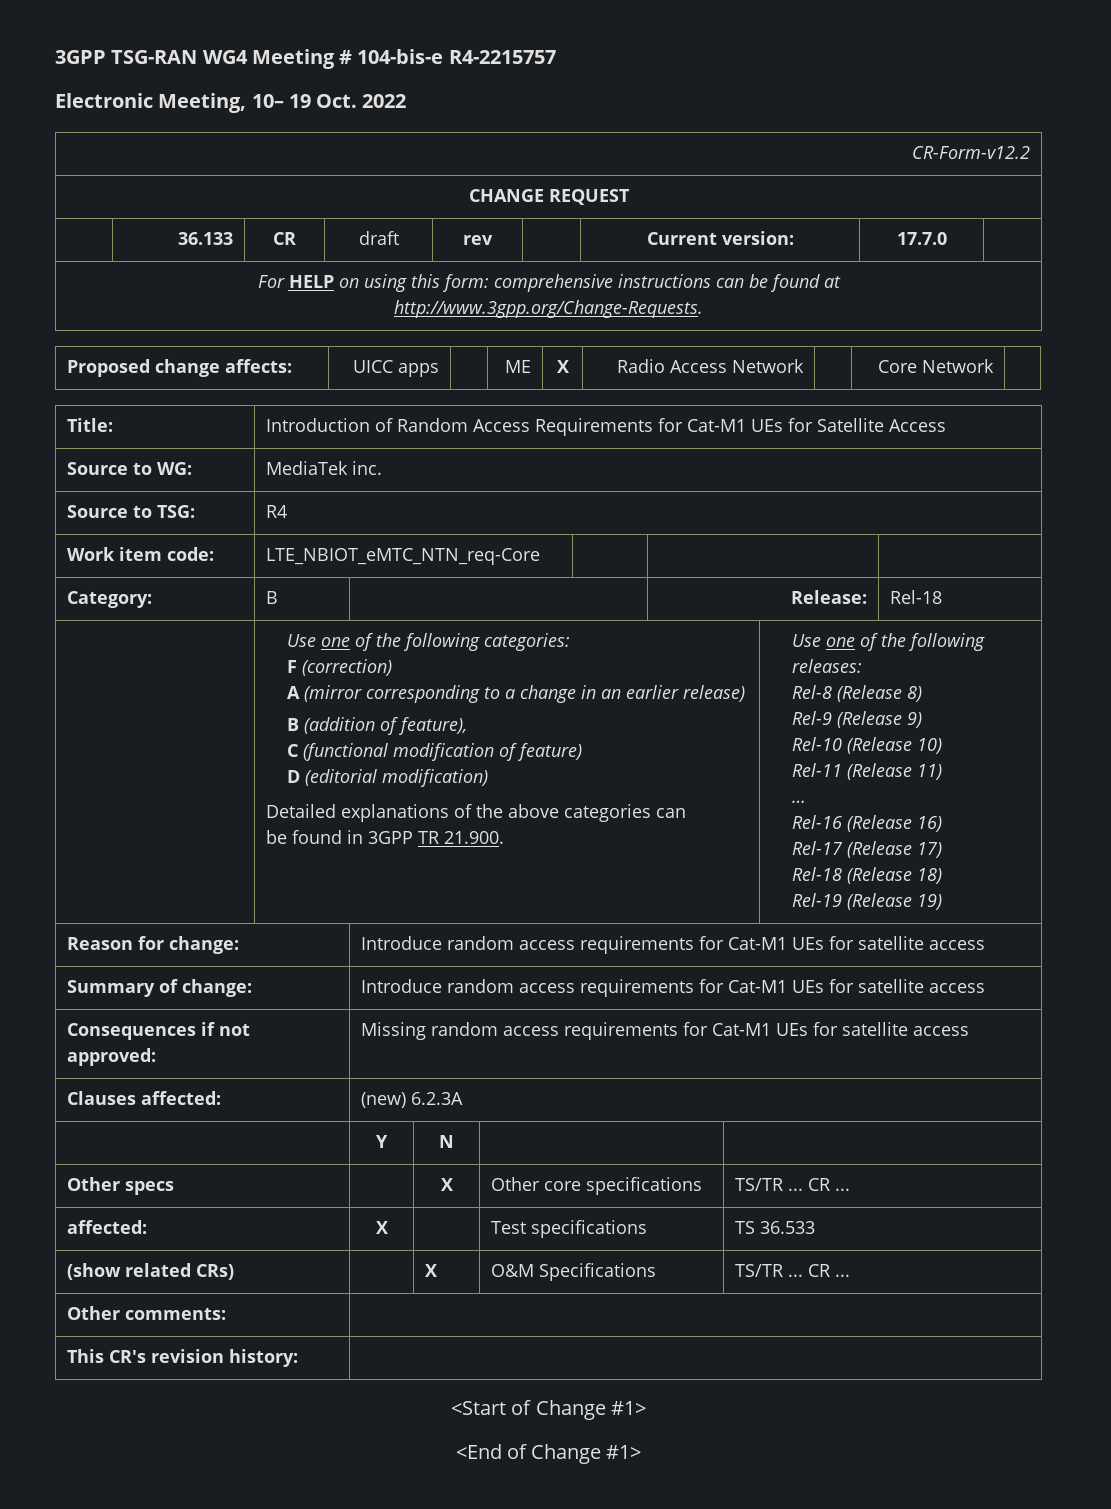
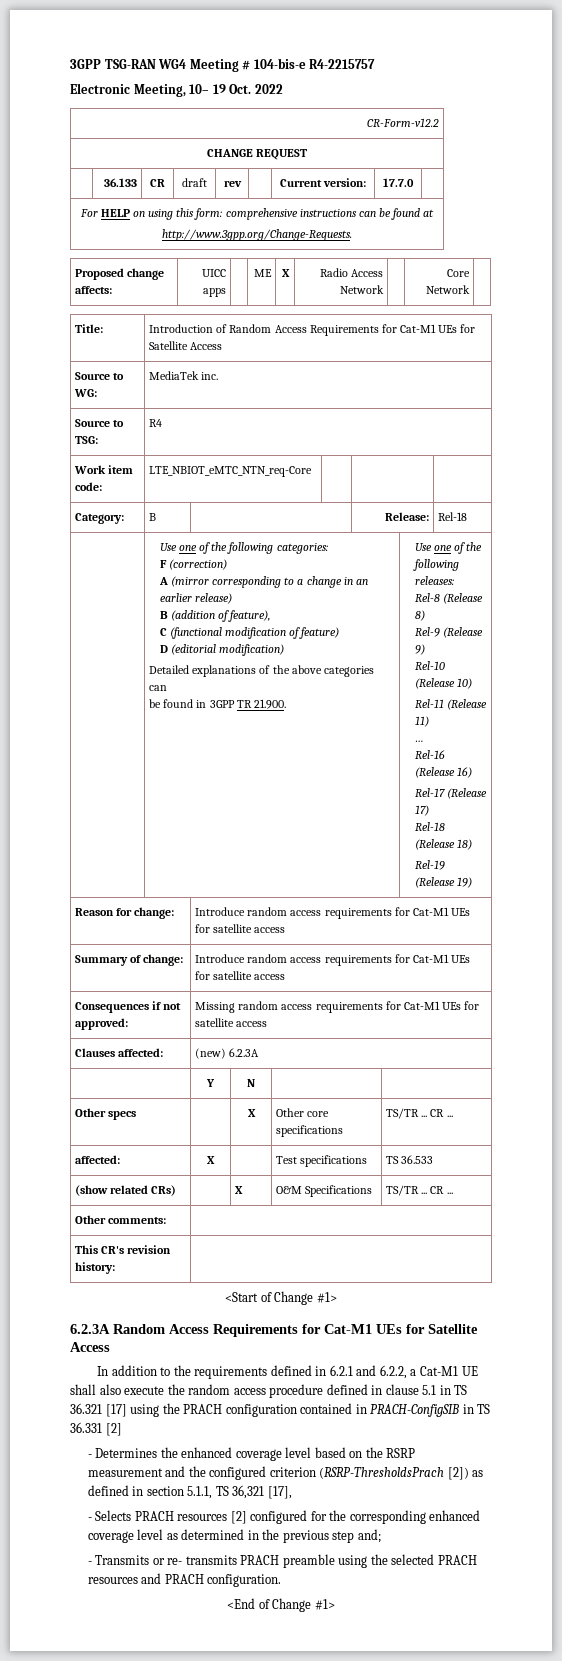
+ 6.2.3A Random Access Requirements for Cat-M1 UEs for Satellite Access
+ In addition to the requirements defined in 6.2.1 and 6.2.2, a Cat-M1 UE shall also execute the random access procedure defined in clause 5.1 in TS 36.321 [17] using the PRACH configuration contained in PRACH-ConfigSIB in TS 36.331 [2]
+ - Determines the enhanced coverage level based on the RSRP measurement and the configured criterion (RSRP-ThresholdsPrach [2]) as defined in section 5.1.1, TS 36,321 [17],
+ - Selects PRACH resources [2] configured for the corresponding enhanced coverage level as determined in the previous step and;
+ - Transmits or re- transmits PRACH preamble using the selected PRACH resources and PRACH configuration.

